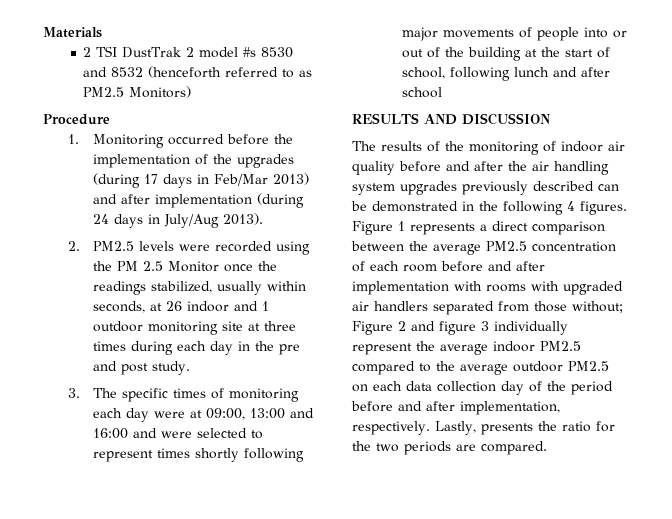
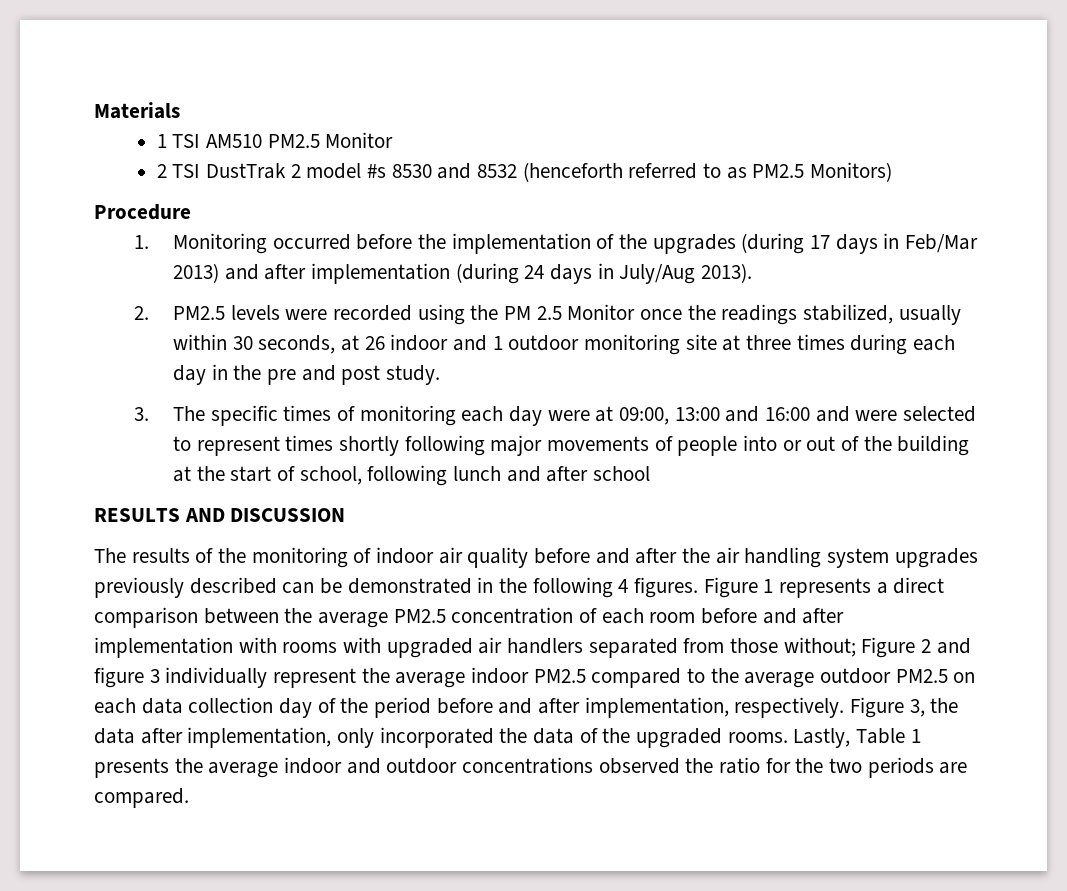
+ 1 TSI AM510 PM2.5 Monitor
- 2. PM2.5 levels were recorded using the PM 2.5 Monitor once the readings stabilized, usually within seconds, at 26 indoor and 1 outdoor monitoring site at three times during each day in the pre and post study.
+ 2. PM2.5 levels were recorded using the PM 2.5 Monitor once the readings stabilized, usually within 30 seconds, at 26 indoor and 1 outdoor monitoring site at three times during each day in the pre and post study.
- Lastly, presents the ratio for the two periods are compared.
+ Figure 3, the data after implementation, only incorporated the data of the upgraded rooms. Lastly, Table 1 presents the average indoor and outdoor concentrations observed the ratio for the two periods are compared.

